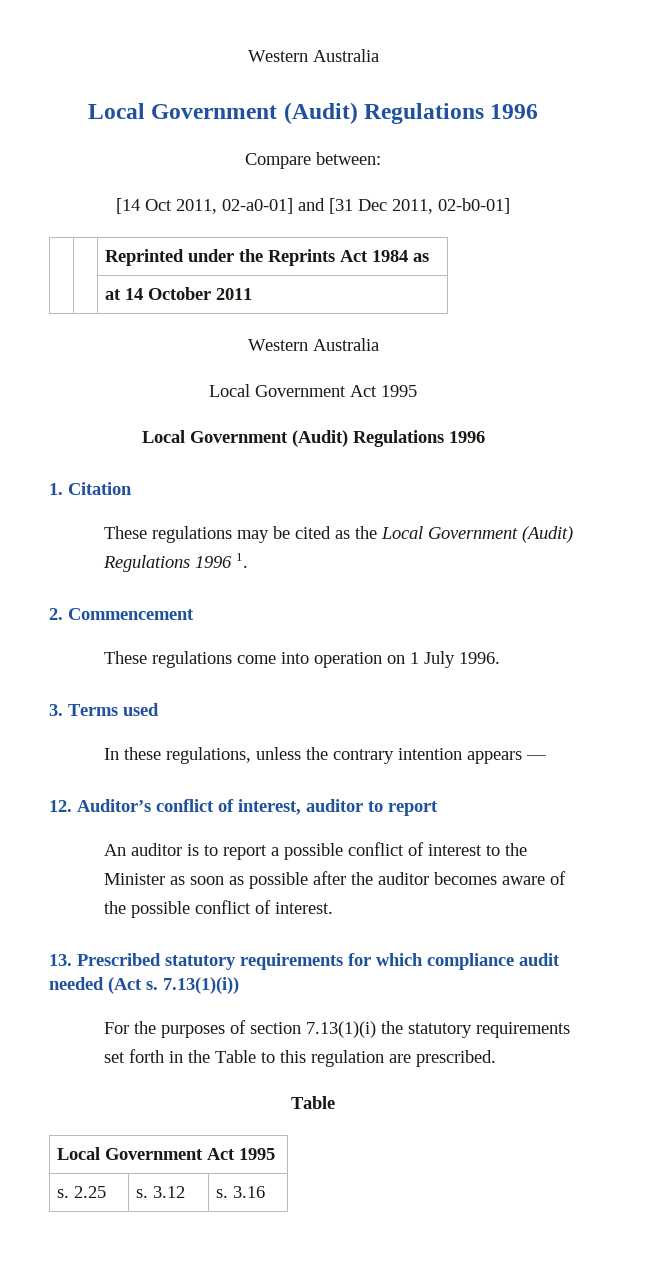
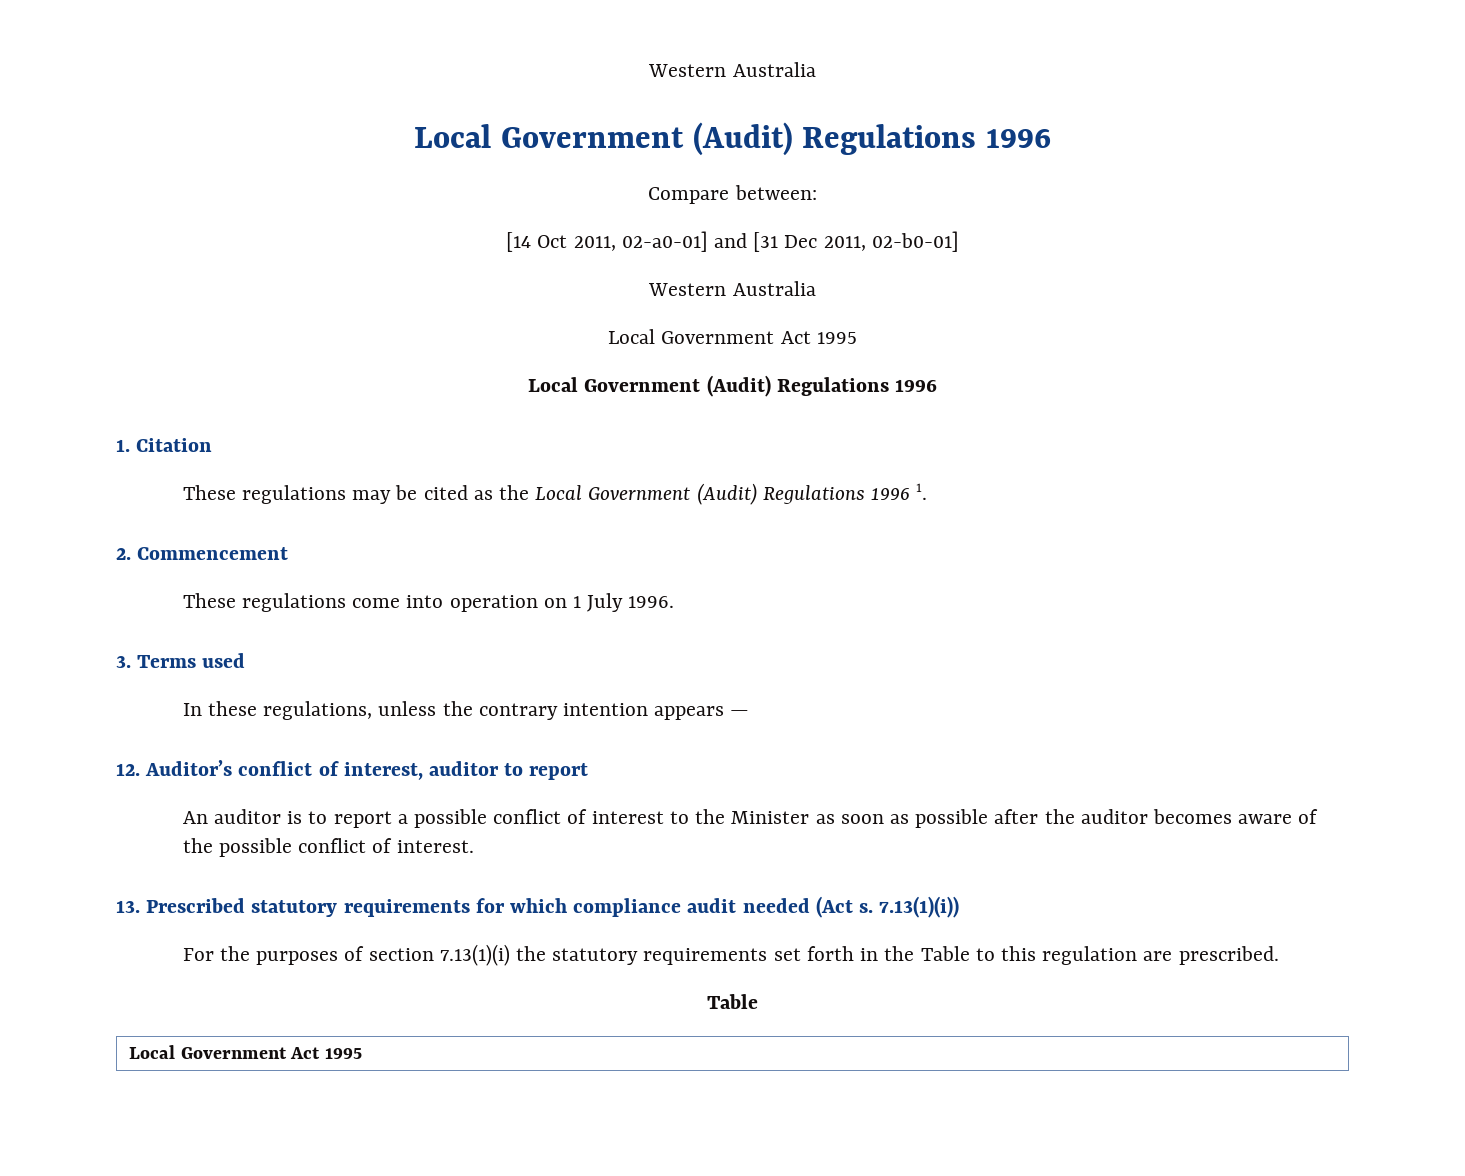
- | | Reprinted under the Reprints Act 1984 as
- | | at 14 October 2011
- s. 2.25 | s. 3.12 | s. 3.16

